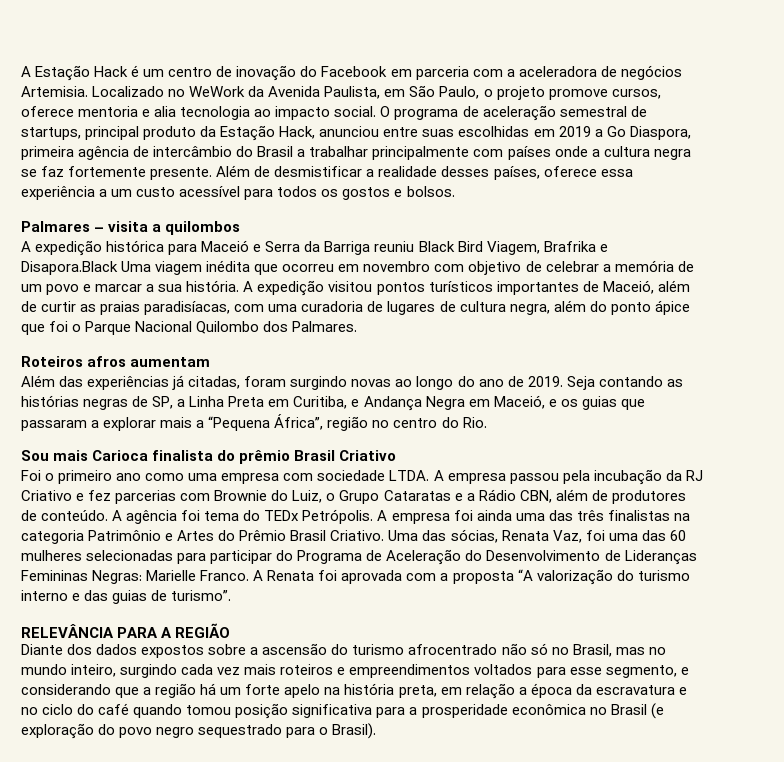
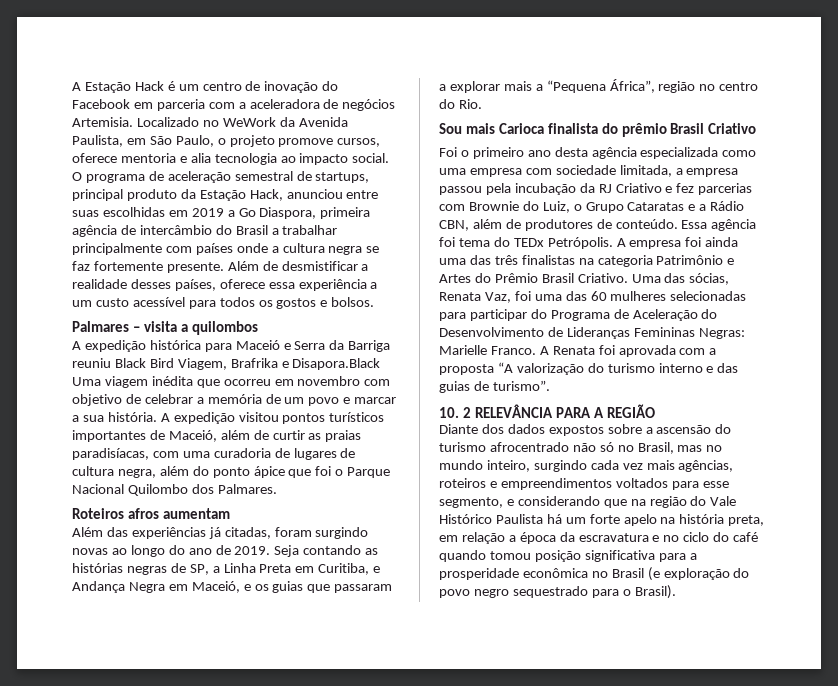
- Foi o primeiro ano como uma empresa com sociedade LTDA. A empresa passou pela incubação da RJ Criativo e fez parcerias com Brownie do Luiz, o Grupo Cataratas e a Rádio CBN, além de produtores de conteúdo.
+ Foi o primeiro ano desta agência especializada como uma empresa com sociedade limitada, a empresa passou pela incubação da RJ Criativo e fez parcerias com Brownie do Luiz, o Grupo Cataratas e a Rádio CBN, além de produtores de conteúdo.
- A agência foi tema do TEDx Petrópolis.
+ Essa agência foi tema do TEDx Petrópolis.
- RELEVÂNCIA PARA A REGIÃO
+ 10. 2 RELEVÂNCIA PARA A REGIÃO
- Diante dos dados expostos sobre a ascensão do turismo afrocentrado não só no Brasil, mas no mundo inteiro, surgindo cada vez mais roteiros e empreendimentos voltados para esse segmento, e considerando que a região há um forte apelo na história preta, em relação a época da escravatura e no ciclo do café quando tomou posição significativa para a prosperidade econômica no Brasil (e exploração do povo negro sequestrado para o Brasil).
+ Diante dos dados expostos sobre a ascensão do turismo afrocentrado não só no Brasil, mas no mundo inteiro, surgindo cada vez mais agências, roteiros e empreendimentos voltados para esse segmento, e considerando que na região do Vale Histórico Paulista há um forte apelo na história preta, em relação a época da escravatura e no ciclo do café quando tomou posição significativa para a prosperidade econômica no Brasil (e exploração do povo negro sequestrado para o Brasil).

